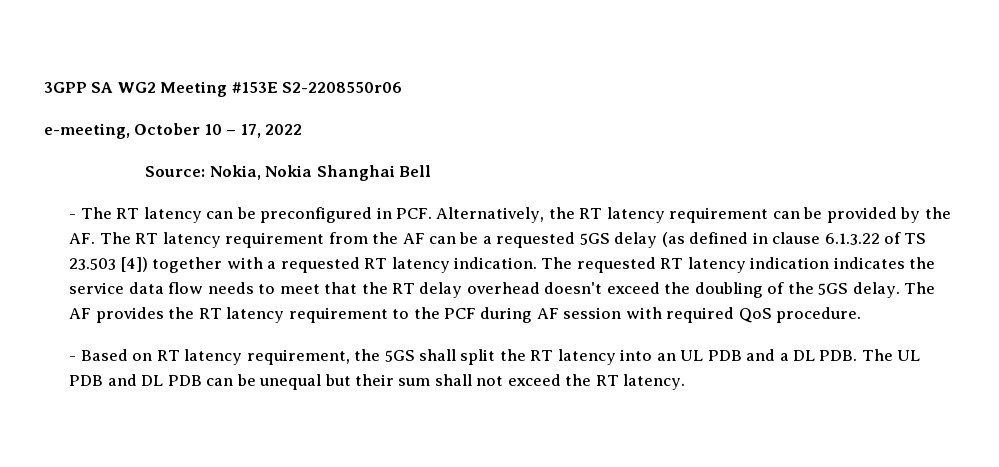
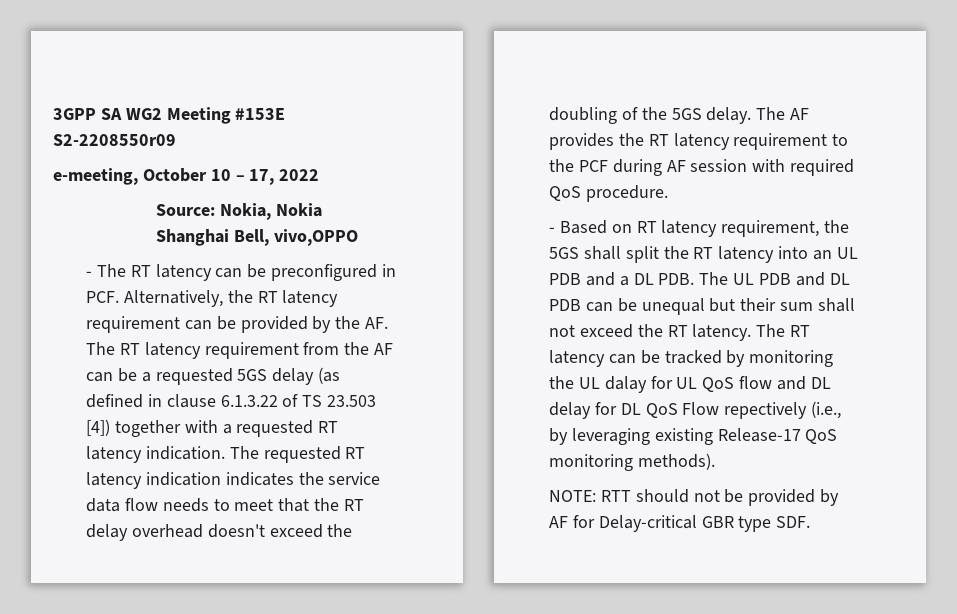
- 3GPP SA WG2 Meeting #153E S2-2208550r06
+ 3GPP SA WG2 Meeting #153E S2-2208550r09
- Source: Nokia, Nokia Shanghai Bell
+ Source: Nokia, Nokia Shanghai Bell, vivo,OPPO
+ The RT latency can be tracked by monitoring the UL dalay for UL QoS flow and DL delay for DL QoS Flow repectively (i.e., by leveraging existing Release-17 QoS monitoring methods).
+ NOTE: RTT should not be provided by AF for Delay-critical GBR type SDF.

